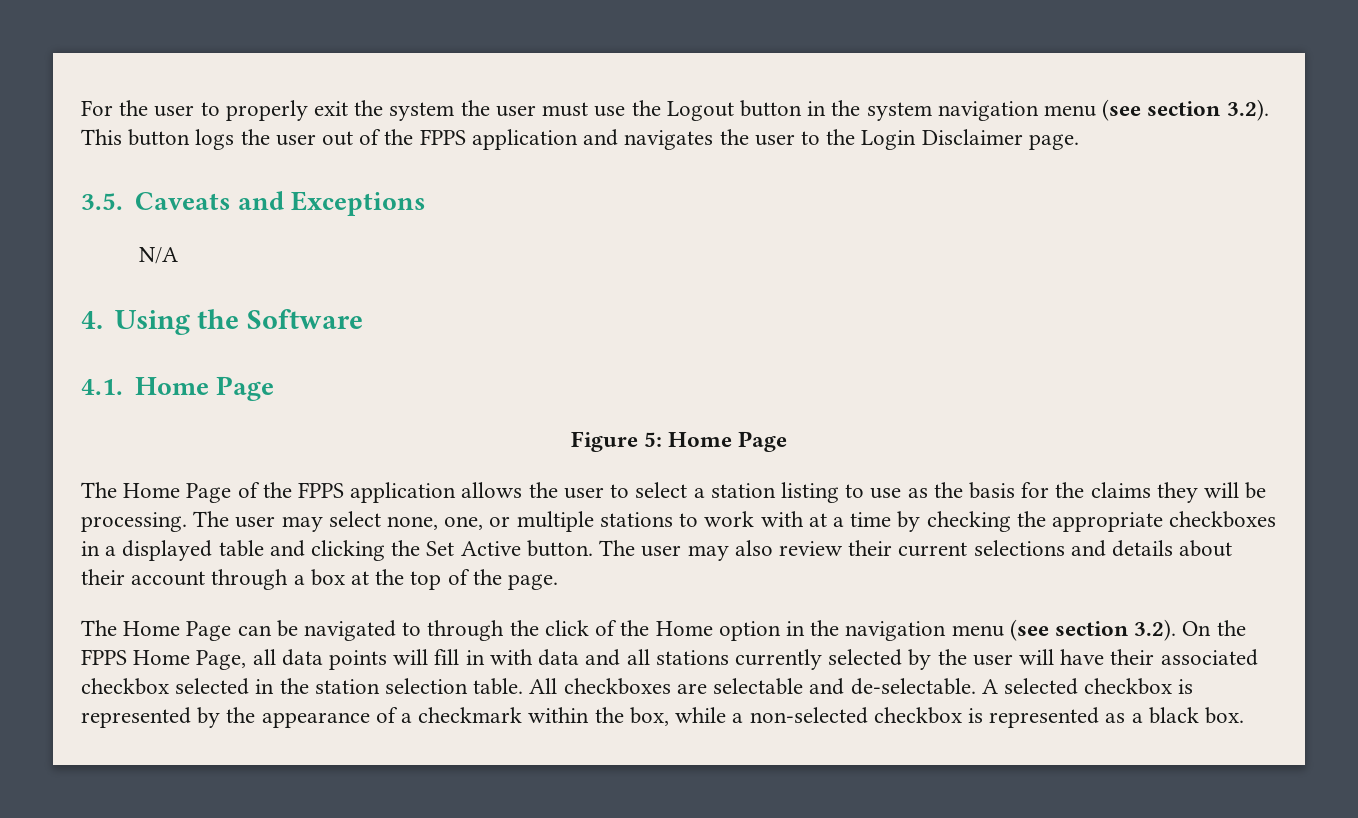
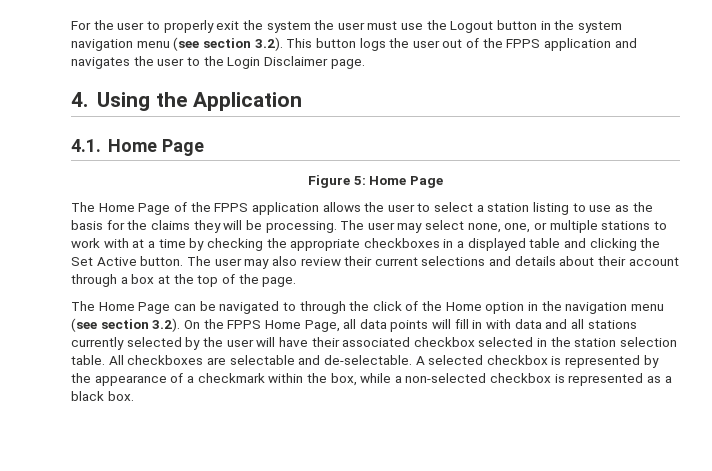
- 3.5. Caveats and Exceptions
- N/A
- 4. Using the Software
+ 4. Using the Application

